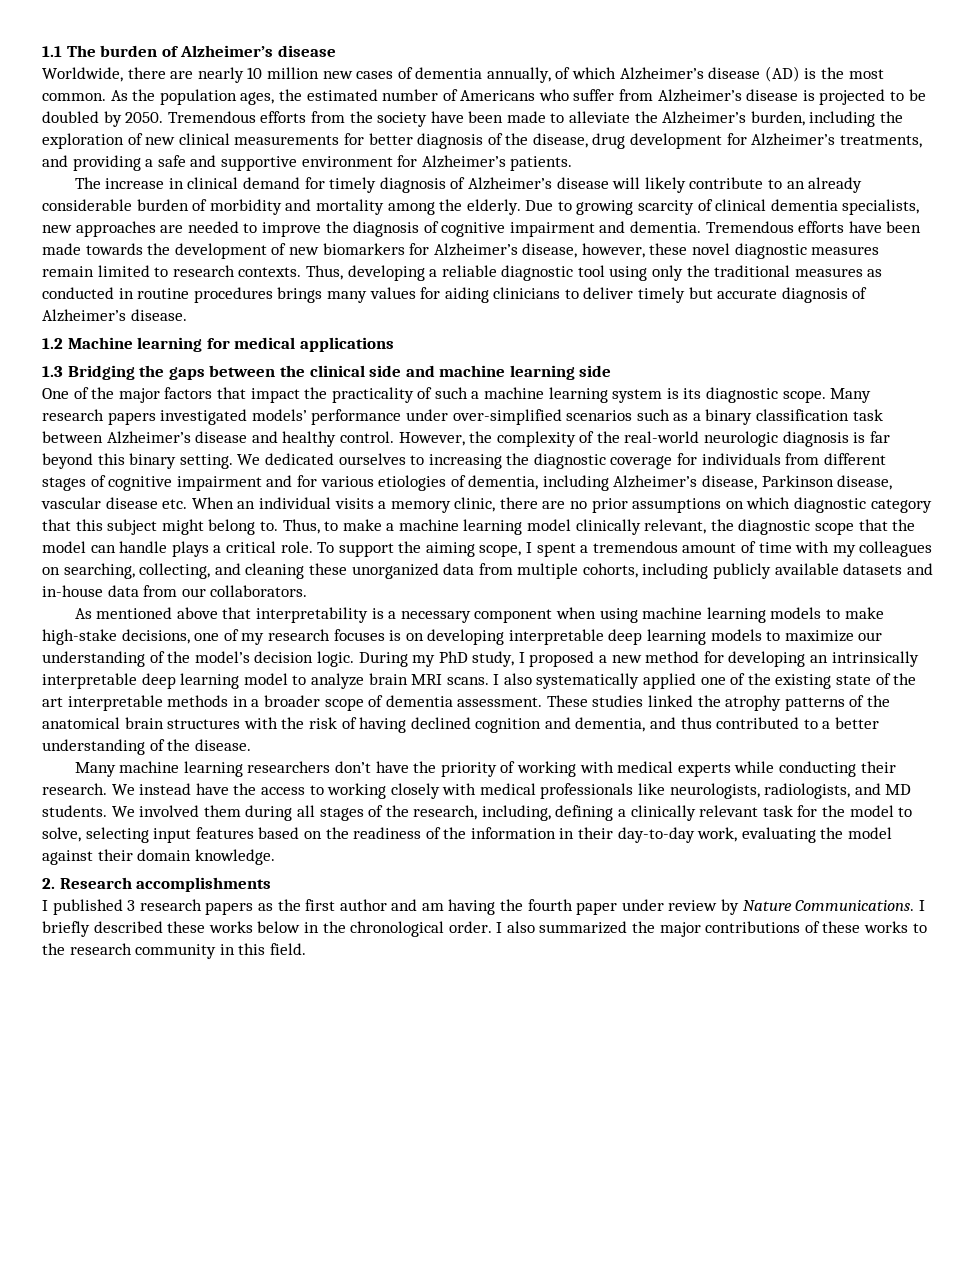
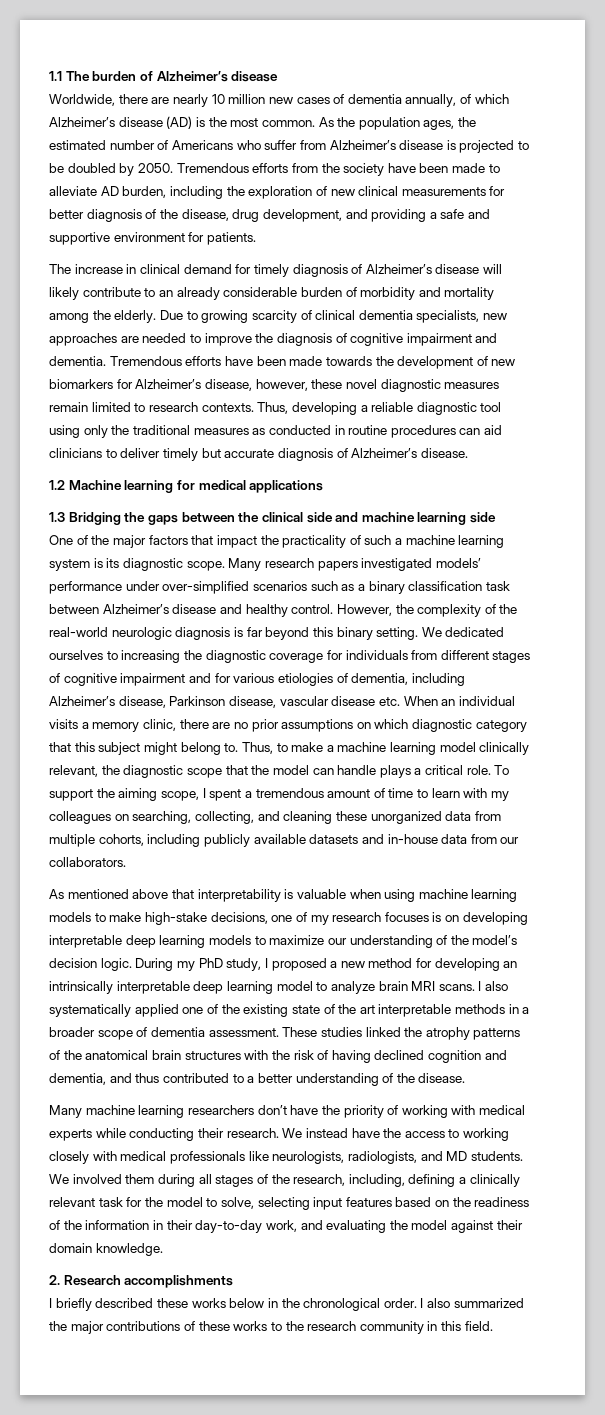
- Tremendous efforts from the society have been made to alleviate the Alzheimer’s burden, including the exploration of new clinical measurements for better diagnosis of the disease, drug development for Alzheimer’s treatments, and providing a safe and supportive environment for Alzheimer’s patients.
+ Tremendous efforts from the society have been made to alleviate AD burden, including the exploration of new clinical measurements for better diagnosis of the disease, drug development, and providing a safe and supportive environment for patients.
- Thus, developing a reliable diagnostic tool using only the traditional measures as conducted in routine procedures brings many values for aiding clinicians to deliver timely but accurate diagnosis of Alzheimer’s disease.
+ Thus, developing a reliable diagnostic tool using only the traditional measures as conducted in routine procedures can aid clinicians to deliver timely but accurate diagnosis of Alzheimer’s disease.
- To support the aiming scope, I spent a tremendous amount of time with my colleagues on searching, collecting, and cleaning these unorganized data from multiple cohorts, including publicly available datasets and in-house data from our collaborators.
+ To support the aiming scope, I spent a tremendous amount of time to learn with my colleagues on searching, collecting, and cleaning these unorganized data from multiple cohorts, including publicly available datasets and in-house data from our collaborators.
- As mentioned above that interpretability is a necessary component when using machine learning models to make high-stake decisions, one of my research focuses is on developing interpretable deep learning models to maximize our understanding of the model’s decision logic.
+ As mentioned above that interpretability is valuable when using machine learning models to make high-stake decisions, one of my research focuses is on developing interpretable deep learning models to maximize our understanding of the model’s decision logic.
- We involved them during all stages of the research, including, defining a clinically relevant task for the model to solve, selecting input features based on the readiness of the information in their day-to-day work, evaluating the model against their domain knowledge.
+ We involved them during all stages of the research, including, defining a clinically relevant task for the model to solve, selecting input features based on the readiness of the information in their day-to-day work, and evaluating the model against their domain knowledge.
- I published 3 research papers as the first author and am having the fourth paper under review by Nature Communications. I briefly described these works below in the chronological order.
+ I briefly described these works below in the chronological order.

